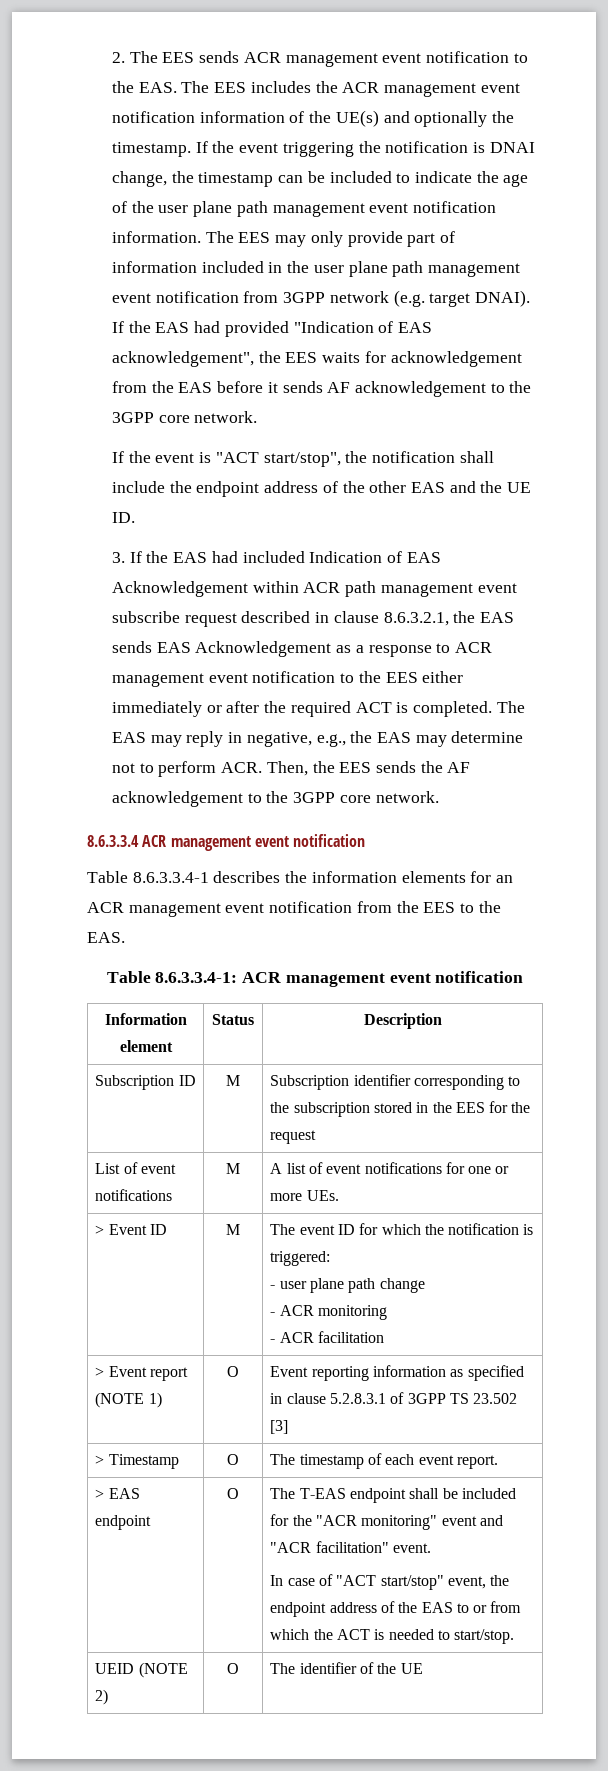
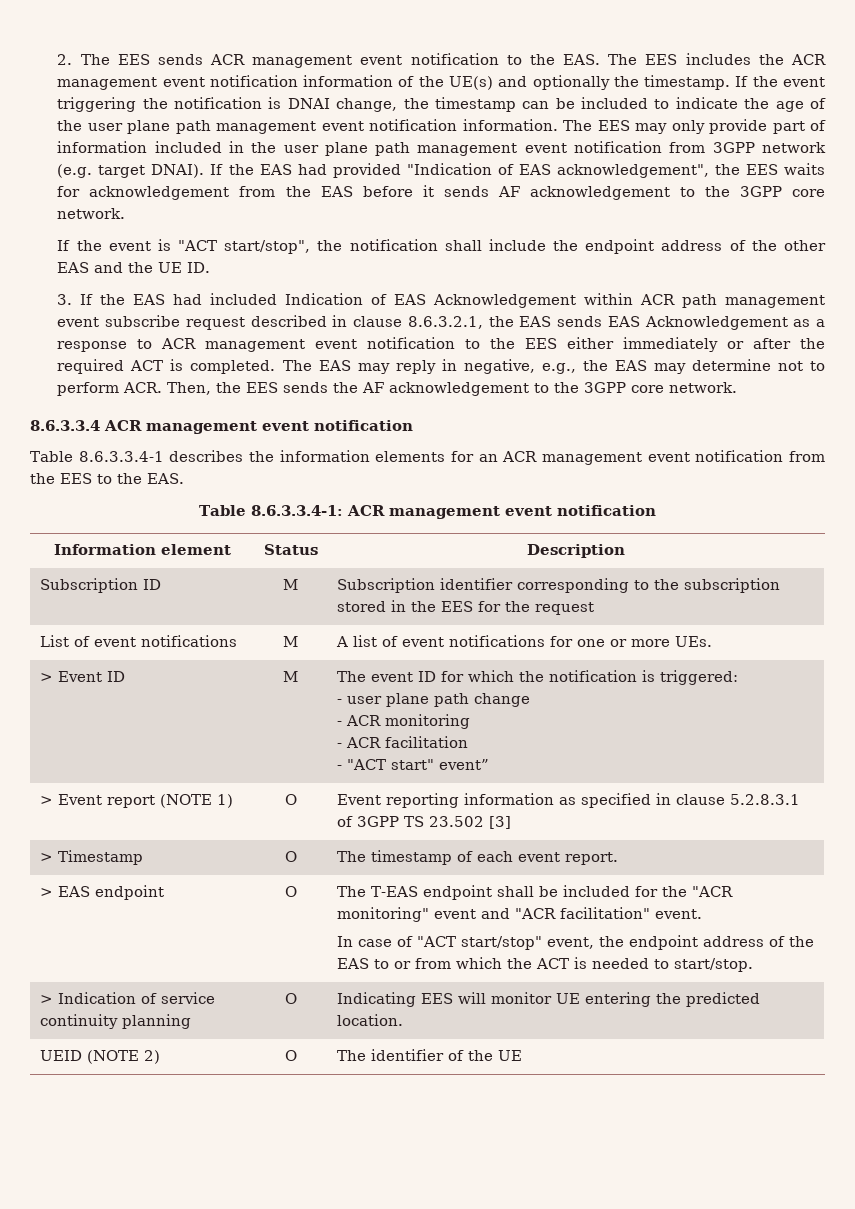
  > Event ID | M | The event ID for which the notification is triggered:
  - user plane path change
  - ACR monitoring
  - ACR facilitation
+ - "ACT start" event”
+ > Indication of service continuity planning | O | Indicating EES will monitor UE entering the predicted location.

